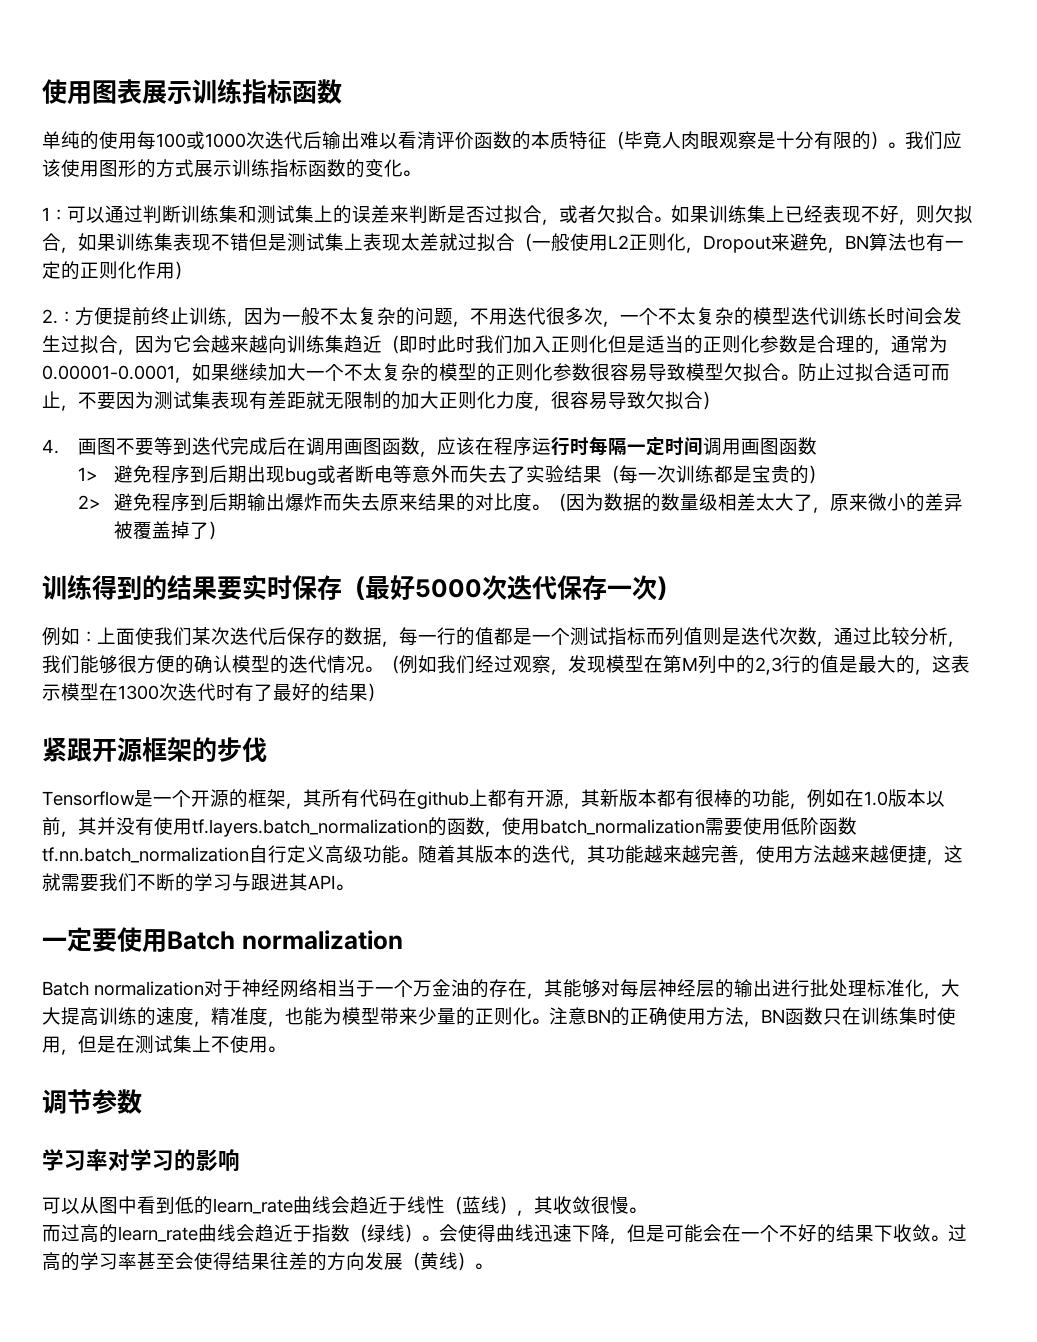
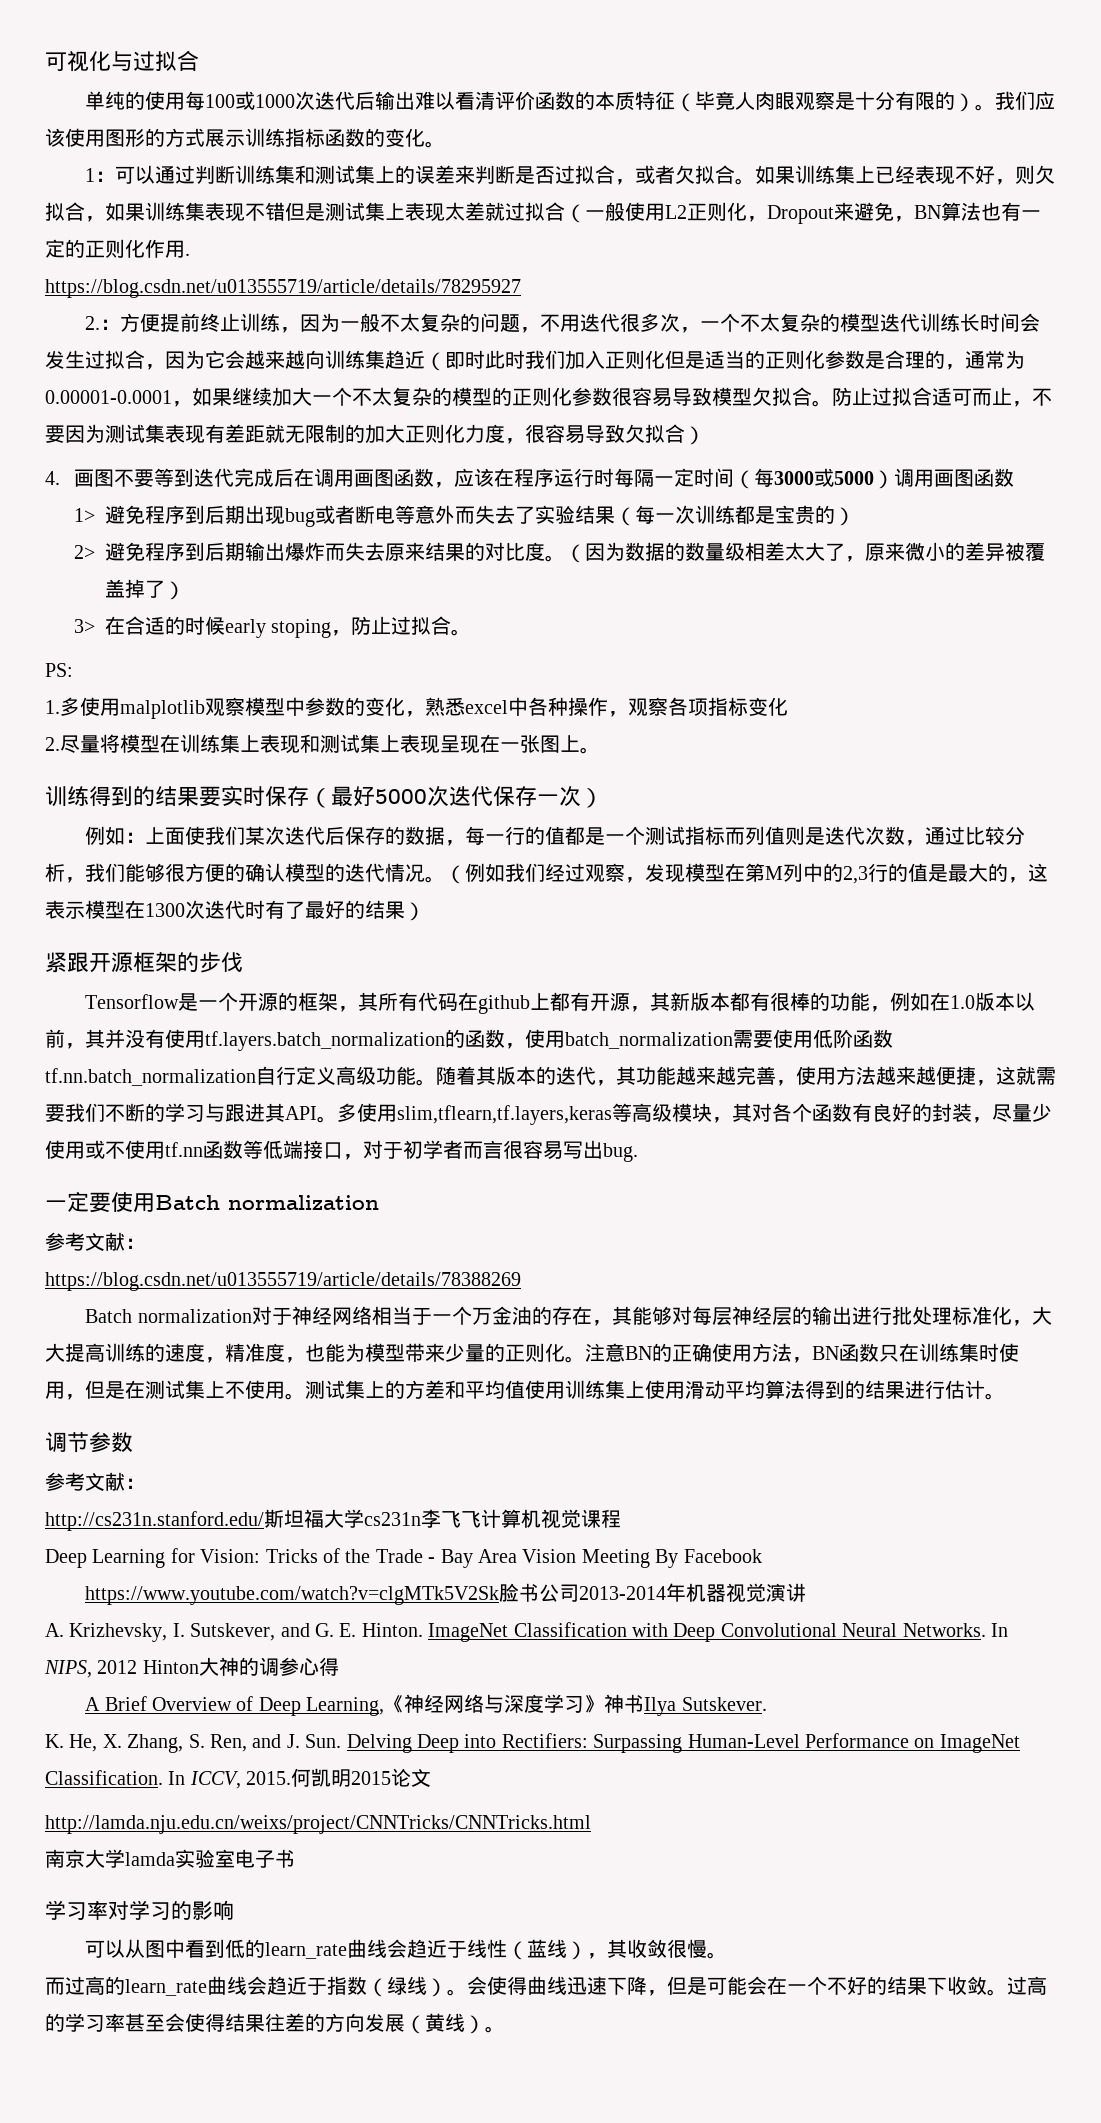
- 使用图表展示训练指标函数
+ 可视化与过拟合
- 如果训练集上已经表现不好，则欠拟合，如果训练集表现不错但是测试集上表现太差就过拟合（一般使用L2正则化，Dropout来避免，BN算法也有一定的正则化作用）
+ 如果训练集上已经表现不好，则欠拟合，如果训练集表现不错但是测试集上表现太差就过拟合（一般使用L2正则化，Dropout来避免，BN算法也有一定的正则化作用.
+ https://blog.csdn.net/u013555719/article/details/78295927
- 4.画图不要等到迭代完成后在调用画图函数，应该在程序运行时每隔一定时间调用画图函数
+ 4.画图不要等到迭代完成后在调用画图函数，应该在程序运行时每隔一定时间（每3000或5000）调用画图函数
+ 3>在合适的时候early stoping，防止过拟合。
+ PS:
+ 1.多使用malplotlib观察模型中参数的变化，熟悉excel中各种操作，观察各项指标变化
+ 2.尽量将模型在训练集上表现和测试集上表现呈现在一张图上。
+ 多使用slim,tflearn,tf.layers,keras等高级模块，其对各个函数有良好的封装，尽量少使用或不使用tf.nn函数等低端接口，对于初学者而言很容易写出bug.
  一定要使用Batch normalization
+ 参考文献：
+ https://blog.csdn.net/u013555719/article/details/78388269
- 注意BN的正确使用方法，BN函数只在训练集时使用，但是在测试集上不使用。
+ 注意BN的正确使用方法，BN函数只在训练集时使用，但是在测试集上不使用。测试集上的方差和平均值使用训练集上使用滑动平均算法得到的结果进行估计。
  调节参数
+ 参考文献：
+ http://cs231n.stanford.edu/斯坦福大学cs231n李飞飞计算机视觉课程
+ Deep Learning for Vision: Tricks of the Trade - Bay Area Vision Meeting By Facebook
+ https://www.youtube.com/watch?v=clgMTk5V2Sk脸书公司2013-2014年机器视觉演讲
+ A. Krizhevsky, I. Sutskever, and G. E. Hinton. ImageNet Classification with Deep Convolutional Neural Networks. In NIPS, 2012 Hinton大神的调参心得
+ A Brief Overview of Deep Learning,《神经网络与深度学习》神书Ilya Sutskever.
+ K. He, X. Zhang, S. Ren, and J. Sun. Delving Deep into Rectifiers: Surpassing Human-Level Performance on ImageNet Classification. In ICCV, 2015.何凯明2015论文
+ http://lamda.nju.edu.cn/weixs/project/CNNTricks/CNNTricks.html
+ 南京大学lamda实验室电子书

